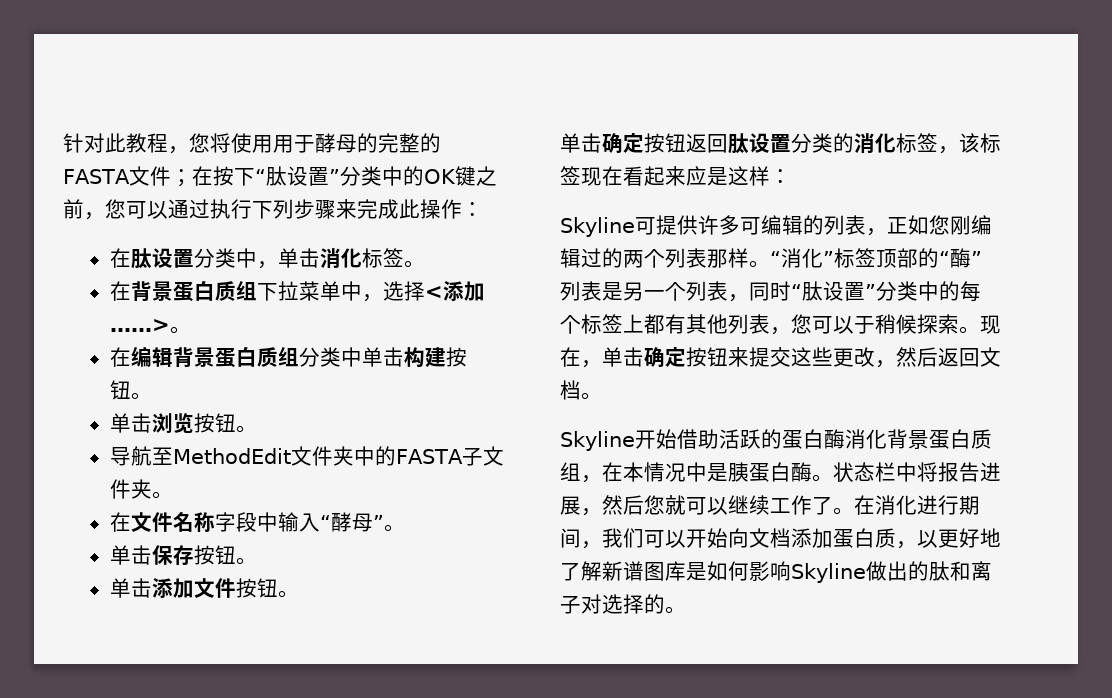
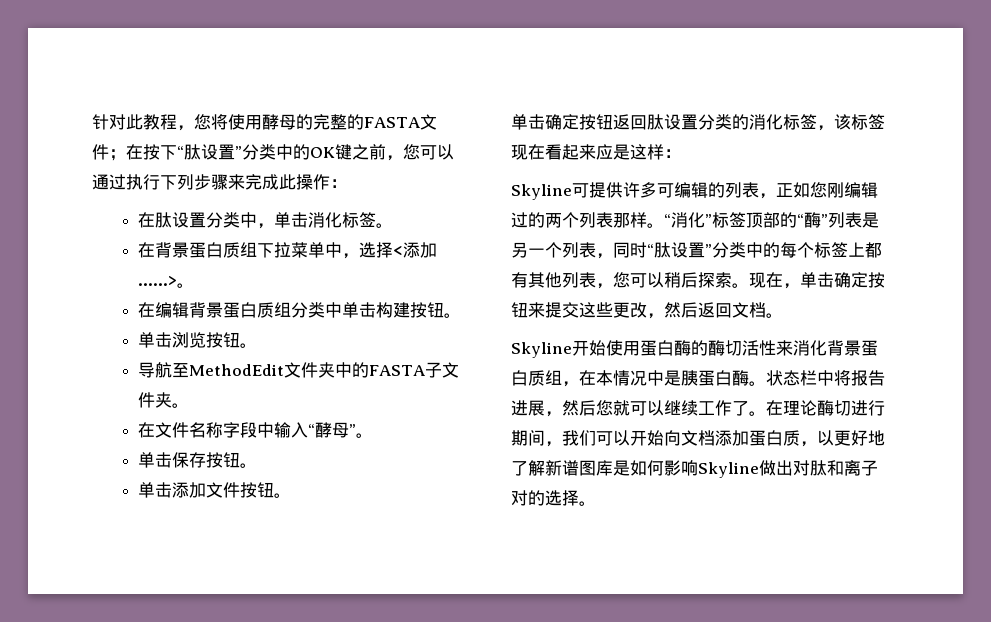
- 针对此教程，您将使用用于酵母的完整的FASTA文件；在按下“肽设置”分类中的OK键之前，您可以通过执行下列步骤来完成此操作：
+ 针对此教程，您将使用酵母的完整的FASTA文件；在按下“肽设置”分类中的OK键之前，您可以通过执行下列步骤来完成此操作：
- “消化”标签顶部的“酶”列表是另一个列表，同时“肽设置”分类中的每个标签上都有其他列表，您可以于稍候探索。
+ “消化”标签顶部的“酶”列表是另一个列表，同时“肽设置”分类中的每个标签上都有其他列表，您可以稍后探索。
- Skyline开始借助活跃的蛋白酶消化背景蛋白质组，在本情况中是胰蛋白酶。
+ Skyline开始使用蛋白酶的酶切活性来消化背景蛋白质组，在本情况中是胰蛋白酶。
- 在消化进行期间，我们可以开始向文档添加蛋白质，以更好地了解新谱图库是如何影响Skyline做出的肽和离子对选择的。
+ 在理论酶切进行期间，我们可以开始向文档添加蛋白质，以更好地了解新谱图库是如何影响Skyline做出对肽和离子对的选择。

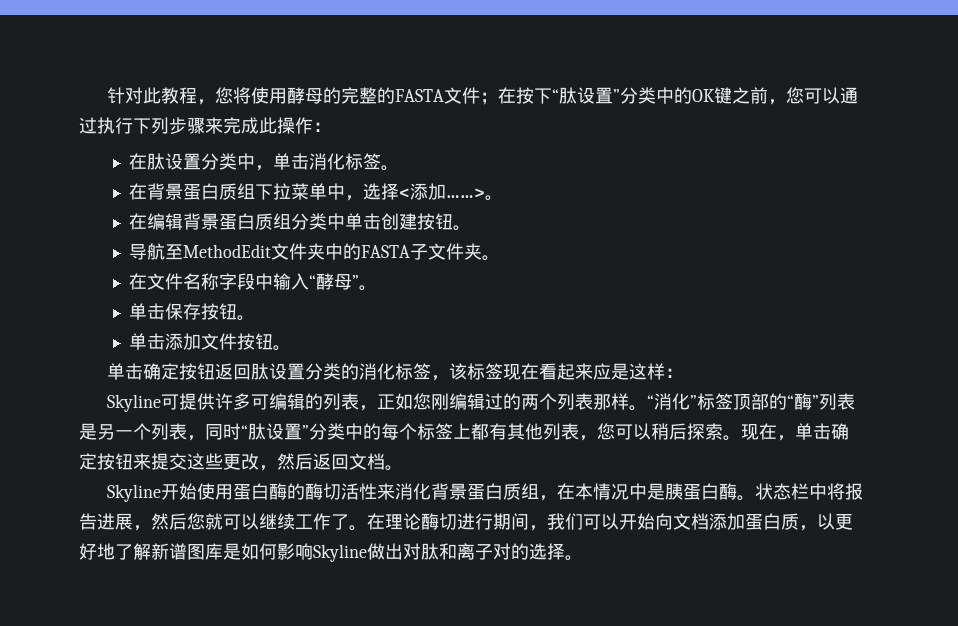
- 在编辑背景蛋白质组分类中单击构建按钮。
+ 在编辑背景蛋白质组分类中单击创建按钮。
- 单击浏览按钮。

